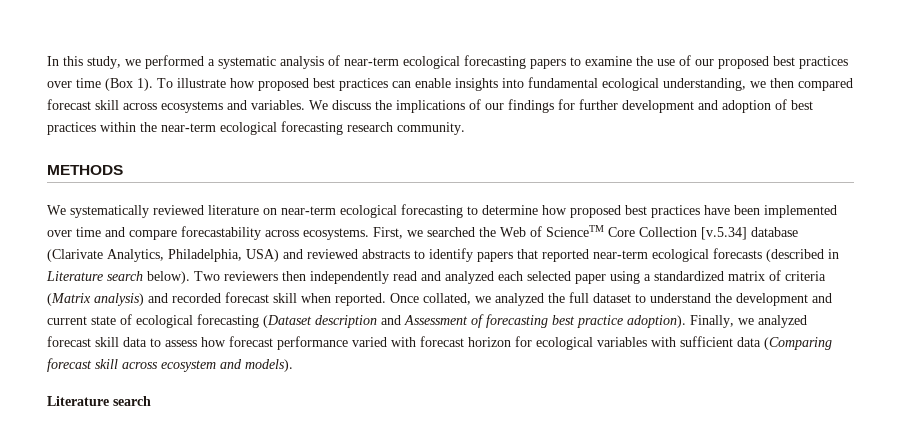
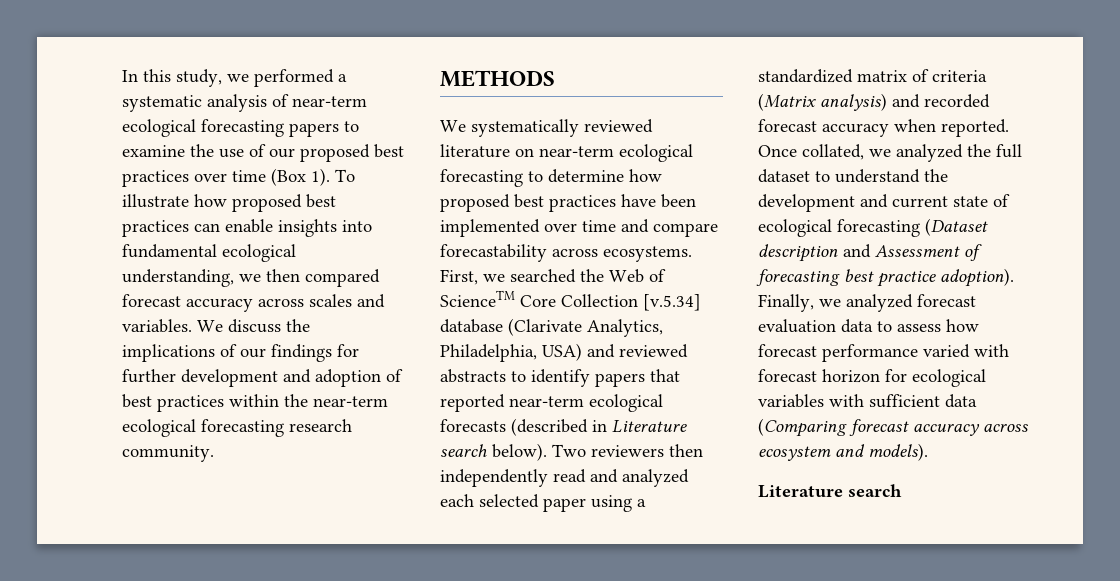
- To illustrate how proposed best practices can enable insights into fundamental ecological understanding, we then compared forecast skill across ecosystems and variables.
+ To illustrate how proposed best practices can enable insights into fundamental ecological understanding, we then compared forecast accuracy across scales and variables.
- Two reviewers then independently read and analyzed each selected paper using a standardized matrix of criteria (Matrix analysis) and recorded forecast skill when reported.
+ Two reviewers then independently read and analyzed each selected paper using a standardized matrix of criteria (Matrix analysis) and recorded forecast accuracy when reported.
- Finally, we analyzed forecast skill data to assess how forecast performance varied with forecast horizon for ecological variables with sufficient data (Comparing forecast skill across ecosystem and models).
+ Finally, we analyzed forecast evaluation data to assess how forecast performance varied with forecast horizon for ecological variables with sufficient data (Comparing forecast accuracy across ecosystem and models).

